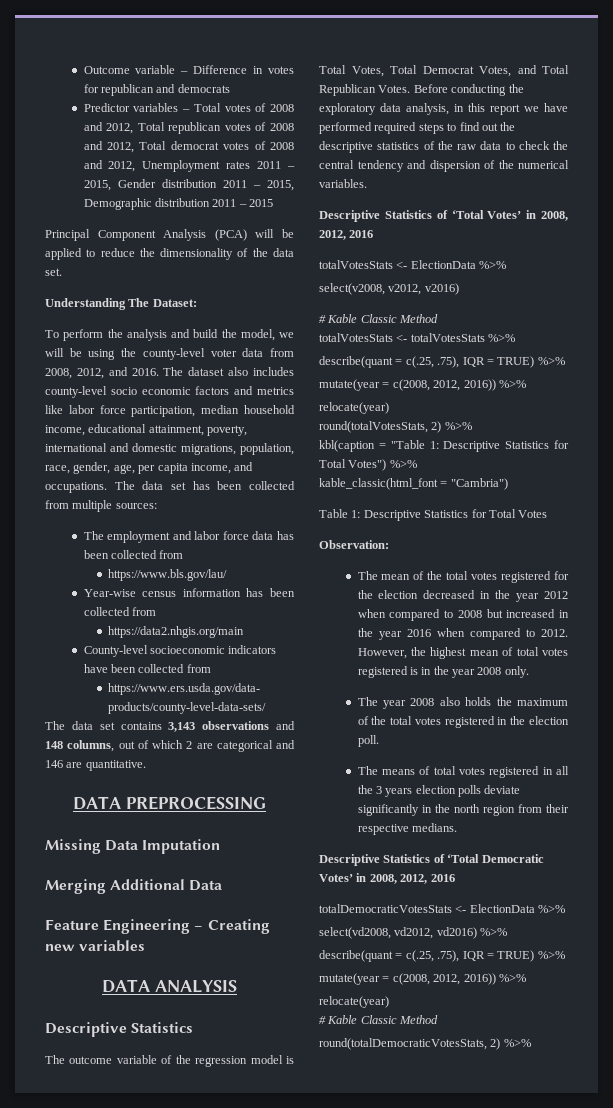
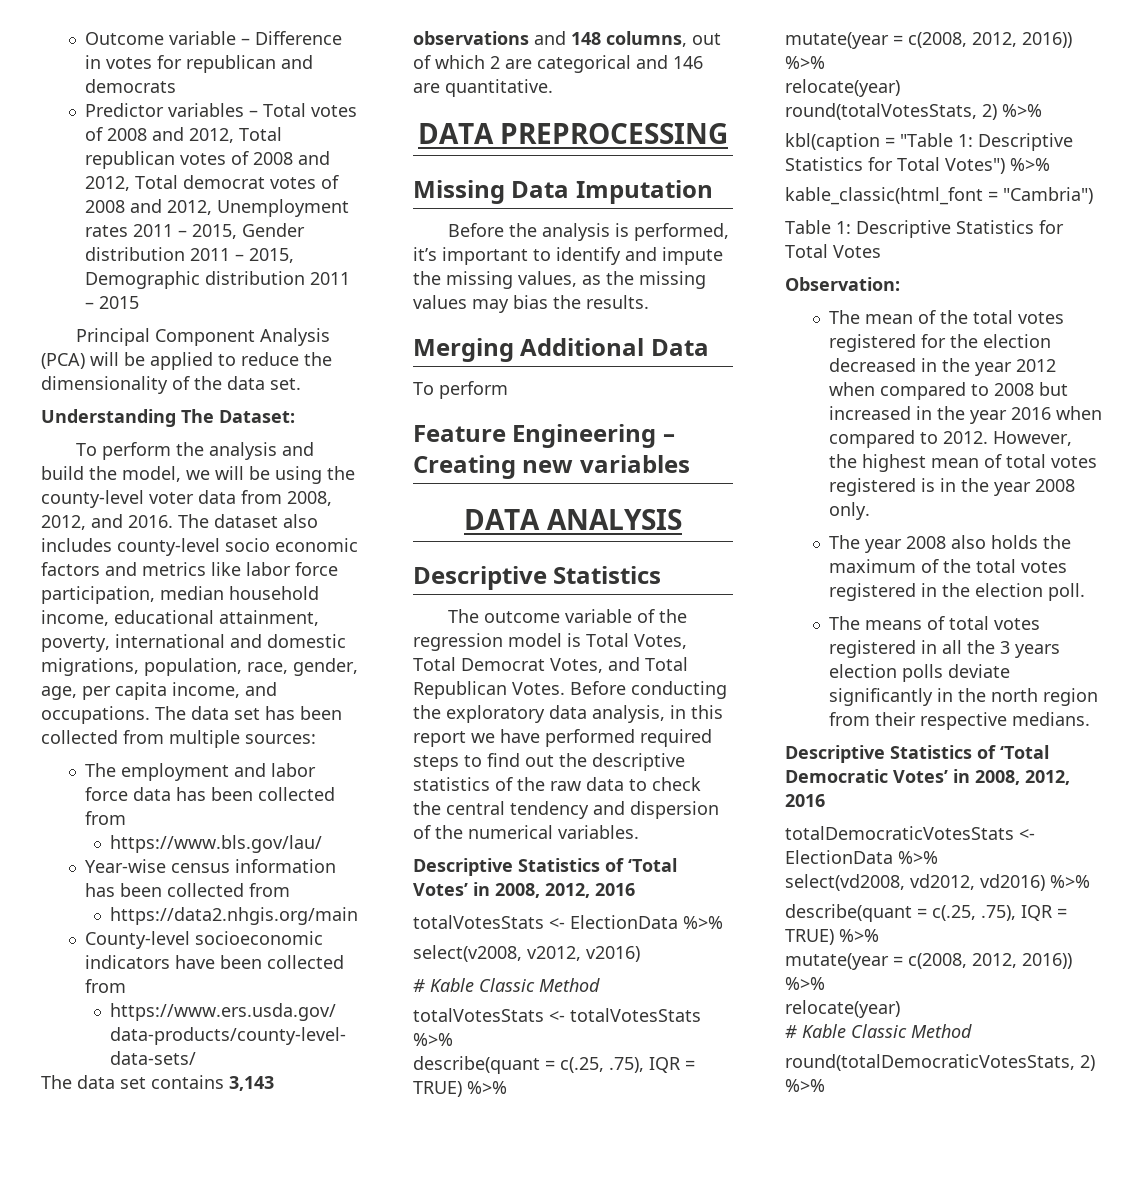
+ Before the analysis is performed, it’s important to identify and impute the missing values, as the missing values may bias the results.
  Merging Additional Data
+ To perform

